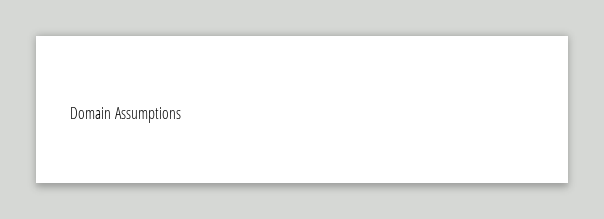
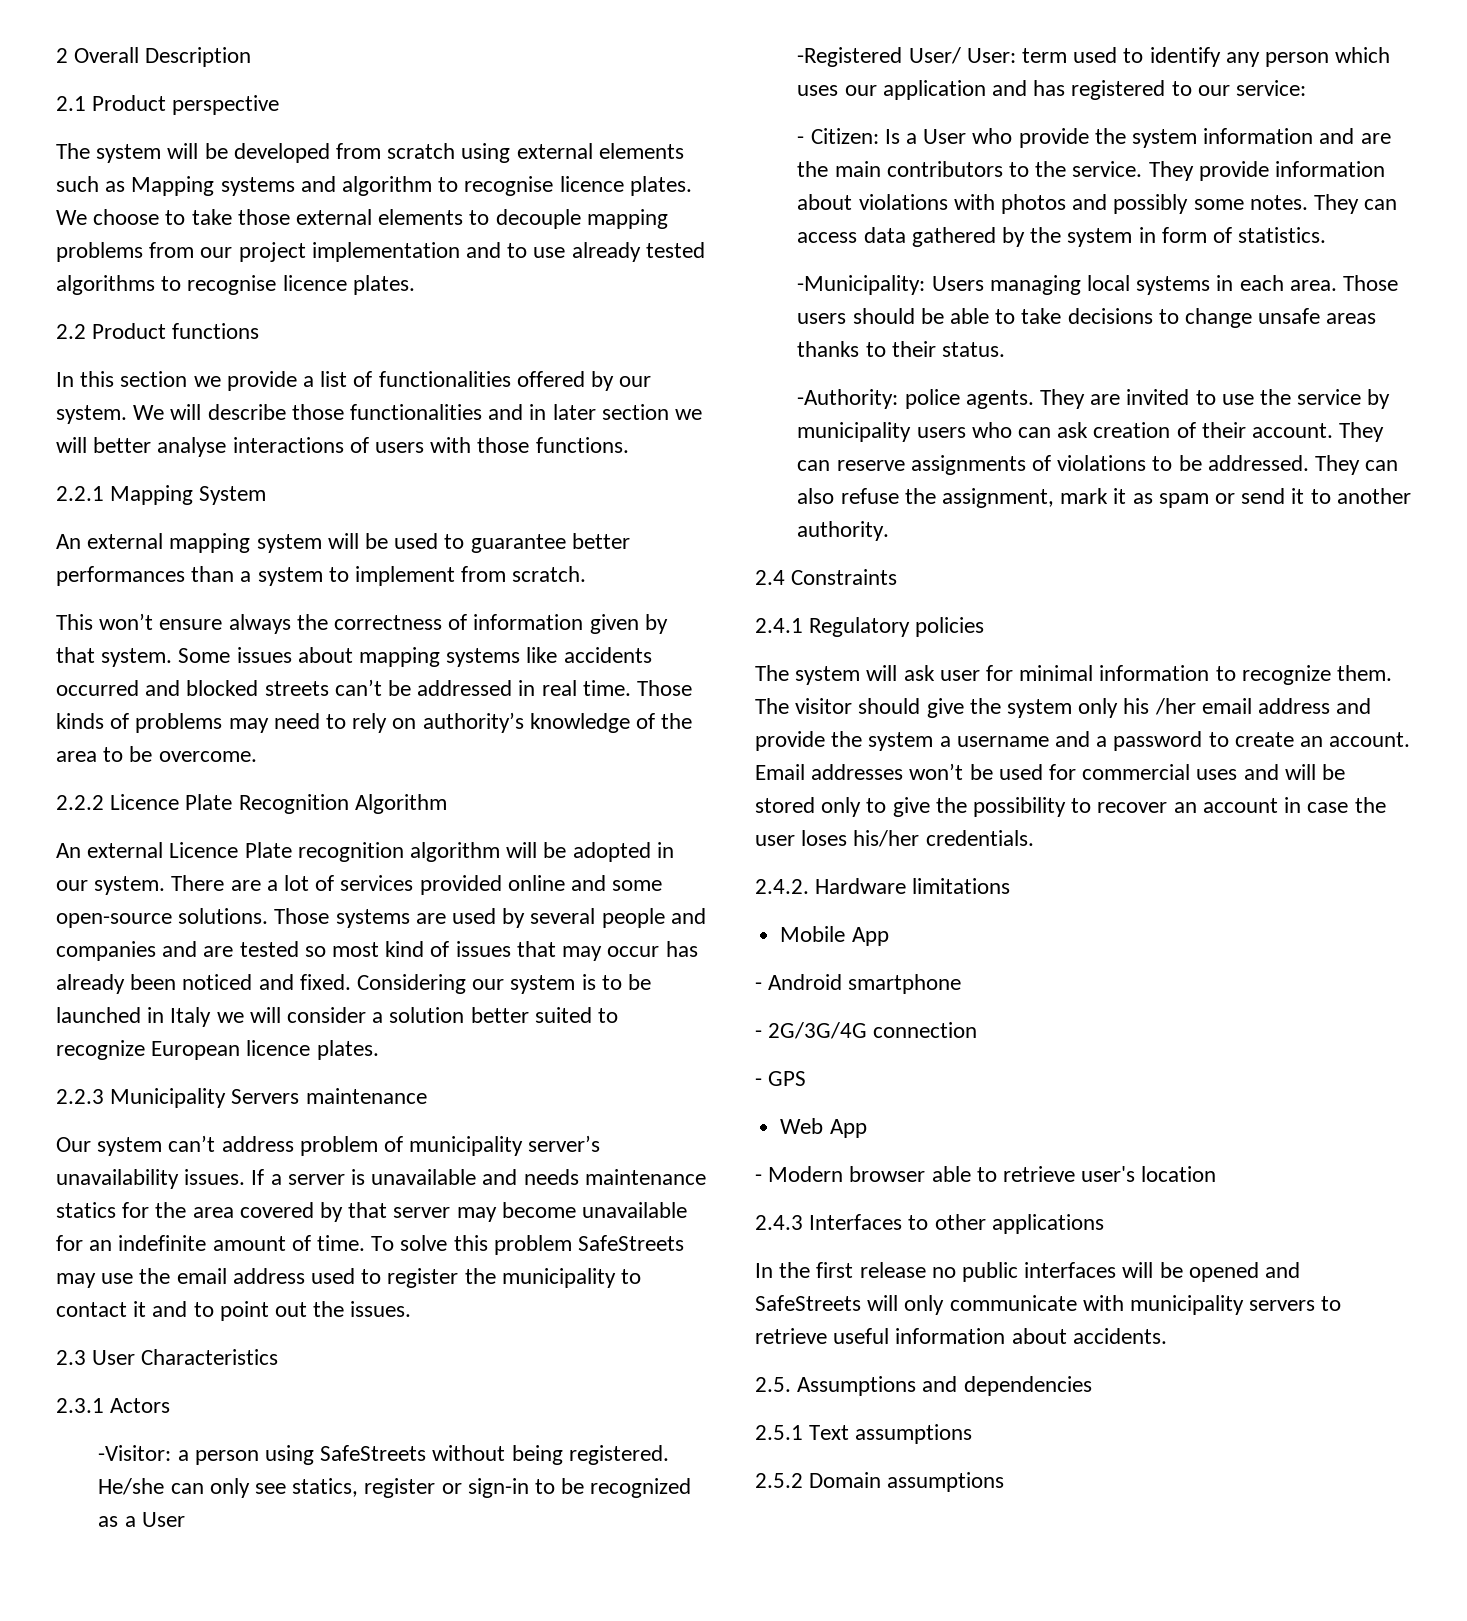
- Domain Assumptions
+ 2 Overall Description
+ 2.1 Product perspective
+ The system will be developed from scratch using external elements such as Mapping systems and algorithm to recognise licence plates. We choose to take those external elements to decouple mapping problems from our project implementation and to use already tested algorithms to recognise licence plates.
+ 2.2 Product functions
+ In this section we provide a list of functionalities offered by our system. We will describe those functionalities and in later section we will better analyse interactions of users with those functions.
+ 2.2.1 Mapping System
+ An external mapping system will be used to guarantee better performances than a system to implement from scratch.
+ This won’t ensure always the correctness of information given by that system. Some issues about mapping systems like accidents occurred and blocked streets can’t be addressed in real time. Those kinds of problems may need to rely on authority’s knowledge of the area to be overcome.
+ 2.2.2 Licence Plate Recognition Algorithm
+ An external Licence Plate recognition algorithm will be adopted in our system. There are a lot of services provided online and some open-source solutions. Those systems are used by several people and companies and are tested so most kind of issues that may occur has already been noticed and fixed. Considering our system is to be launched in Italy we will consider a solution better suited to recognize European licence plates.
+ 2.2.3 Municipality Servers maintenance
+ Our system can’t address problem of municipality server’s unavailability issues. If a server is unavailable and needs maintenance statics for the area covered by that server may become unavailable for an indefinite amount of time. To solve this problem SafeStreets may use the email address used to register the municipality to contact it and to point out the issues.
+ 2.3 User Characteristics
+ 2.3.1 Actors
+ -Visitor: a person using SafeStreets without being registered. He/she can only see statics, register or sign-in to be recognized as a User
+ -Registered User/ User: term used to identify any person which uses our application and has registered to our service:
+ - Citizen: Is a User who provide the system information and are the main contributors to the service. They provide information about violations with photos and possibly some notes. They can access data gathered by the system in form of statistics.
+ -Municipality: Users managing local systems in each area. Those users should be able to take decisions to change unsafe areas thanks to their status.
+ -Authority: police agents. They are invited to use the service by municipality users who can ask creation of their account. They can reserve assignments of violations to be addressed. They can also refuse the assignment, mark it as spam or send it to another authority.
+ 2.4 Constraints
+ 2.4.1 Regulatory policies
+ The system will ask user for minimal information to recognize them. The visitor should give the system only his /her email address and provide the system a username and a password to create an account. Email addresses won’t be used for commercial uses and will be stored only to give the possibility to recover an account in case the user loses his/her credentials.
+ 2.4.2. Hardware limitations
+ Mobile App
+ - Android smartphone
+ - 2G/3G/4G connection
+ - GPS
+ Web App
+ - Modern browser able to retrieve user's location
+ 2.4.3 Interfaces to other applications
+ In the first release no public interfaces will be opened and SafeStreets will only communicate with municipality servers to retrieve useful information about accidents.
+ 2.5. Assumptions and dependencies
+ 2.5.1 Text assumptions
+ 2.5.2 Domain assumptions

